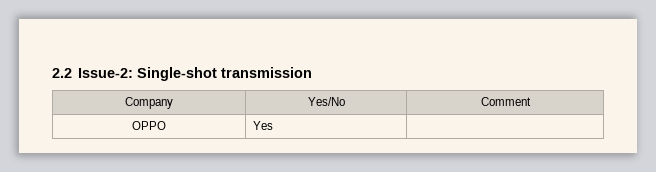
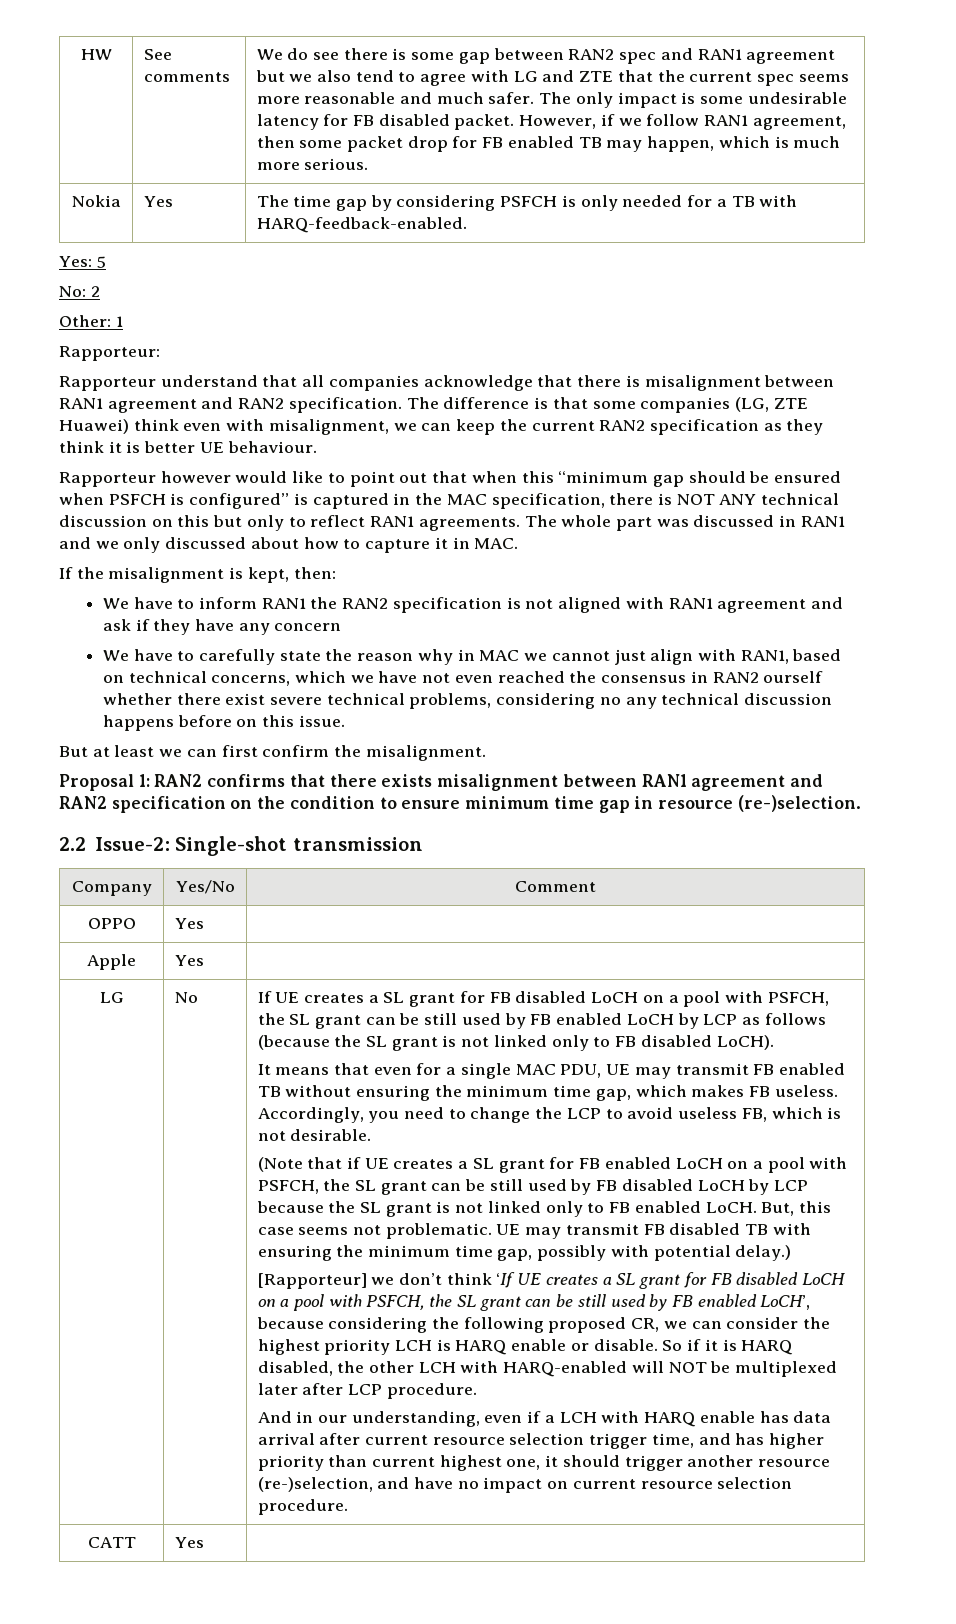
+ HW | See comments | We do see there is some gap between RAN2 spec and RAN1 agreement but we also tend to agree with LG and ZTE that the current spec seems more reasonable and much safer. The only impact is some undesirable latency for FB disabled packet. However, if we follow RAN1 agreement, then some packet drop for FB enabled TB may happen, which is much more serious.
+ Nokia | Yes | The time gap by considering PSFCH is only needed for a TB with HARQ-feedback-enabled.
+ Yes: 5
+ No: 2
+ Other: 1
+ Rapporteur:
+ Rapporteur understand that all companies acknowledge that there is misalignment between RAN1 agreement and RAN2 specification. The difference is that some companies (LG, ZTE Huawei) think even with misalignment, we can keep the current RAN2 specification as they think it is better UE behaviour.
+ Rapporteur however would like to point out that when this “minimum gap should be ensured when PSFCH is configured” is captured in the MAC specification, there is NOT ANY technical discussion on this but only to reflect RAN1 agreements. The whole part was discussed in RAN1 and we only discussed about how to capture it in MAC.
+ If the misalignment is kept, then:
+ We have to inform RAN1 the RAN2 specification is not aligned with RAN1 agreement and ask if they have any concern
+ We have to carefully state the reason why in MAC we cannot just align with RAN1, based on technical concerns, which we have not even reached the consensus in RAN2 ourself whether there exist severe technical problems, considering no any technical discussion happens before on this issue.
+ But at least we can first confirm the misalignment.
+ Proposal 1: RAN2 confirms that there exists misalignment between RAN1 agreement and RAN2 specification on the condition to ensure minimum time gap in resource (re-)selection.
+ Apple | Yes |
+ LG | No | If UE creates a SL grant for FB disabled LoCH on a pool with PSFCH, the SL grant can be still used by FB enabled LoCH by LCP as follows (because the SL grant is not linked only to FB disabled LoCH).
+ It means that even for a single MAC PDU, UE may transmit FB enabled TB without ensuring the minimum time gap, which makes FB useless. Accordingly, you need to change the LCP to avoid useless FB, which is not desirable.
+ (Note that if UE creates a SL grant for FB enabled LoCH on a pool with PSFCH, the SL grant can be still used by FB disabled LoCH by LCP because the SL grant is not linked only to FB enabled LoCH. But, this case seems not problematic. UE may transmit FB disabled TB with ensuring the minimum time gap, possibly with potential delay.)
+ [Rapporteur] we don’t think ‘If UE creates a SL grant for FB disabled LoCH on a pool with PSFCH, the SL grant can be still used by FB enabled LoCH’, because considering the following proposed CR, we can consider the highest priority LCH is HARQ enable or disable. So if it is HARQ disabled, the other LCH with HARQ-enabled will NOT be multiplexed later after LCP procedure.
+ And in our understanding, even if a LCH with HARQ enable has data arrival after current resource selection trigger time, and has higher priority than current highest one, it should trigger another resource (re-)selection, and have no impact on current resource selection procedure.
+ CATT | Yes |

